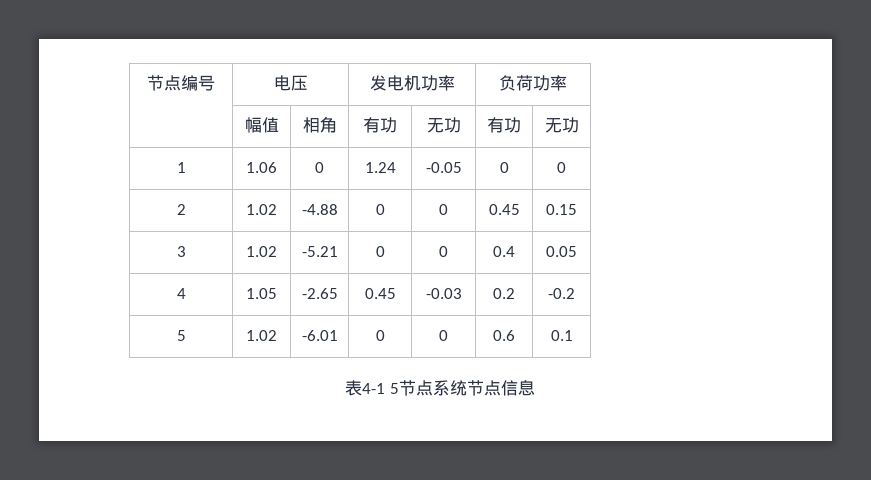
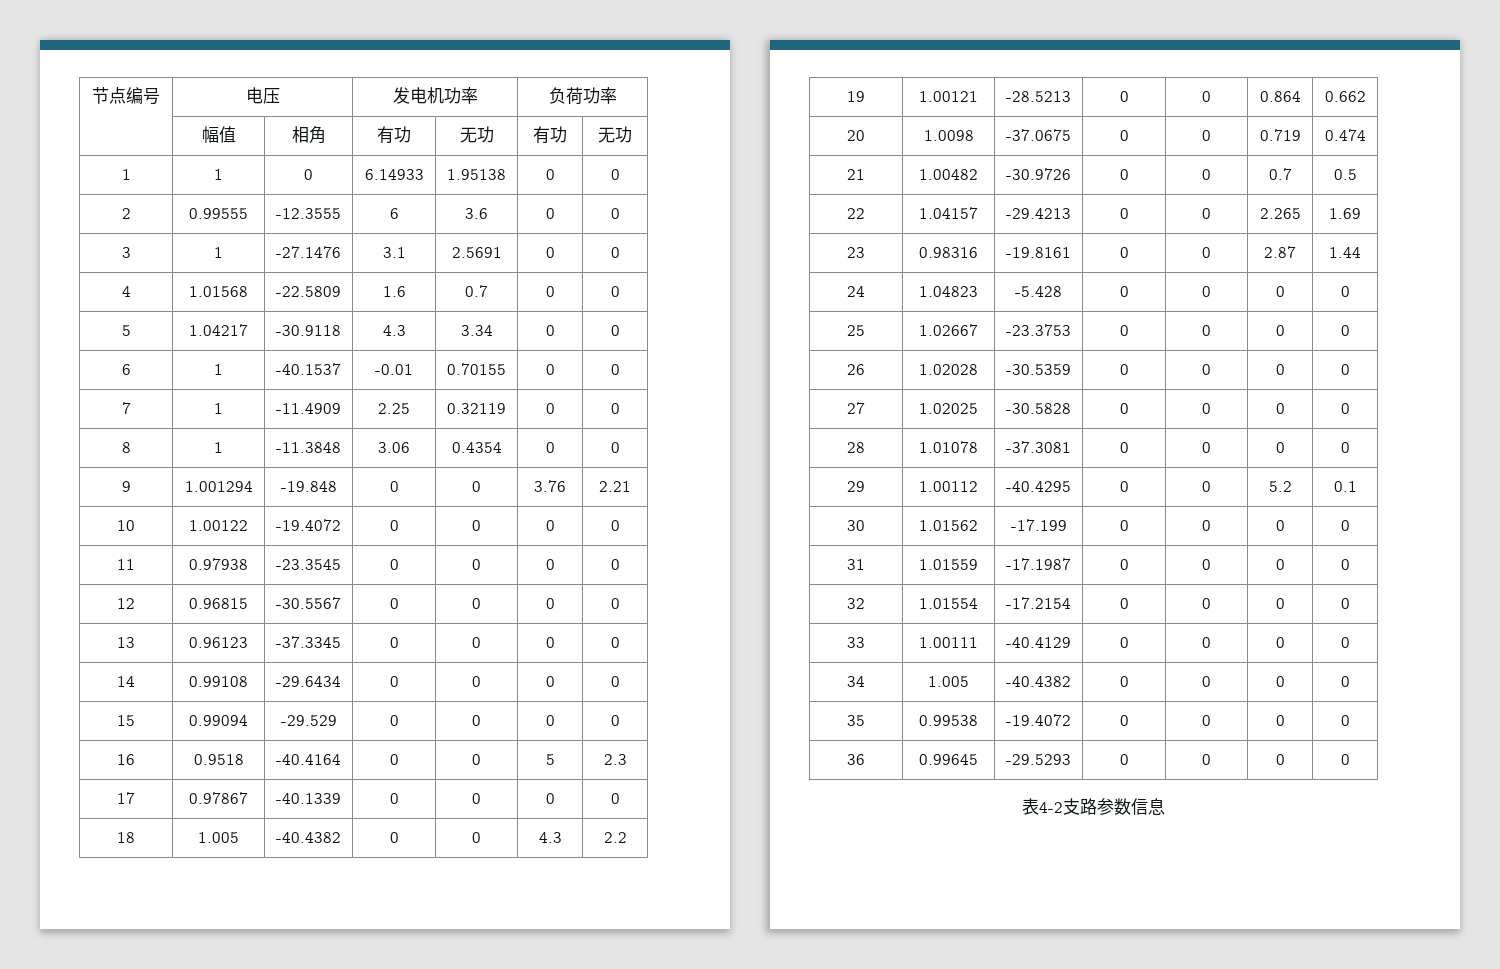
- 1 | 1.06 | 0 | 1.24 | -0.05 | 0 | 0
+ 1 | 1 | 0 | 6.14933 | 1.95138 | 0 | 0
- 2 | 1.02 | -4.88 | 0 | 0 | 0.45 | 0.15
- 3 | 1.02 | -5.21 | 0 | 0 | 0.4 | 0.05
- 4 | 1.05 | -2.65 | 0.45 | -0.03 | 0.2 | -0.2
- 5 | 1.02 | -6.01 | 0 | 0 | 0.6 | 0.1
- 表4-1 5节点系统节点信息
+ 2 | 0.99555 | -12.3555 | 6 | 3.6 | 0 | 0
+ 3 | 1 | -27.1476 | 3.1 | 2.5691 | 0 | 0
+ 4 | 1.01568 | -22.5809 | 1.6 | 0.7 | 0 | 0
+ 5 | 1.04217 | -30.9118 | 4.3 | 3.34 | 0 | 0
+ 6 | 1 | -40.1537 | -0.01 | 0.70155 | 0 | 0
+ 7 | 1 | -11.4909 | 2.25 | 0.32119 | 0 | 0
+ 8 | 1 | -11.3848 | 3.06 | 0.4354 | 0 | 0
+ 9 | 1.001294 | -19.848 | 0 | 0 | 3.76 | 2.21
+ 10 | 1.00122 | -19.4072 | 0 | 0 | 0 | 0
+ 11 | 0.97938 | -23.3545 | 0 | 0 | 0 | 0
+ 12 | 0.96815 | -30.5567 | 0 | 0 | 0 | 0
+ 13 | 0.96123 | -37.3345 | 0 | 0 | 0 | 0
+ 14 | 0.99108 | -29.6434 | 0 | 0 | 0 | 0
+ 15 | 0.99094 | -29.529 | 0 | 0 | 0 | 0
+ 16 | 0.9518 | -40.4164 | 0 | 0 | 5 | 2.3
+ 17 | 0.97867 | -40.1339 | 0 | 0 | 0 | 0
+ 18 | 1.005 | -40.4382 | 0 | 0 | 4.3 | 2.2
+ 19 | 1.00121 | -28.5213 | 0 | 0 | 0.864 | 0.662
+ 20 | 1.0098 | -37.0675 | 0 | 0 | 0.719 | 0.474
+ 21 | 1.00482 | -30.9726 | 0 | 0 | 0.7 | 0.5
+ 22 | 1.04157 | -29.4213 | 0 | 0 | 2.265 | 1.69
+ 23 | 0.98316 | -19.8161 | 0 | 0 | 2.87 | 1.44
+ 24 | 1.04823 | -5.428 | 0 | 0 | 0 | 0
+ 25 | 1.02667 | -23.3753 | 0 | 0 | 0 | 0
+ 26 | 1.02028 | -30.5359 | 0 | 0 | 0 | 0
+ 27 | 1.02025 | -30.5828 | 0 | 0 | 0 | 0
+ 28 | 1.01078 | -37.3081 | 0 | 0 | 0 | 0
+ 29 | 1.00112 | -40.4295 | 0 | 0 | 5.2 | 0.1
+ 30 | 1.01562 | -17.199 | 0 | 0 | 0 | 0
+ 31 | 1.01559 | -17.1987 | 0 | 0 | 0 | 0
+ 32 | 1.01554 | -17.2154 | 0 | 0 | 0 | 0
+ 33 | 1.00111 | -40.4129 | 0 | 0 | 0 | 0
+ 34 | 1.005 | -40.4382 | 0 | 0 | 0 | 0
+ 35 | 0.99538 | -19.4072 | 0 | 0 | 0 | 0
+ 36 | 0.99645 | -29.5293 | 0 | 0 | 0 | 0
+ 表4-2支路参数信息

